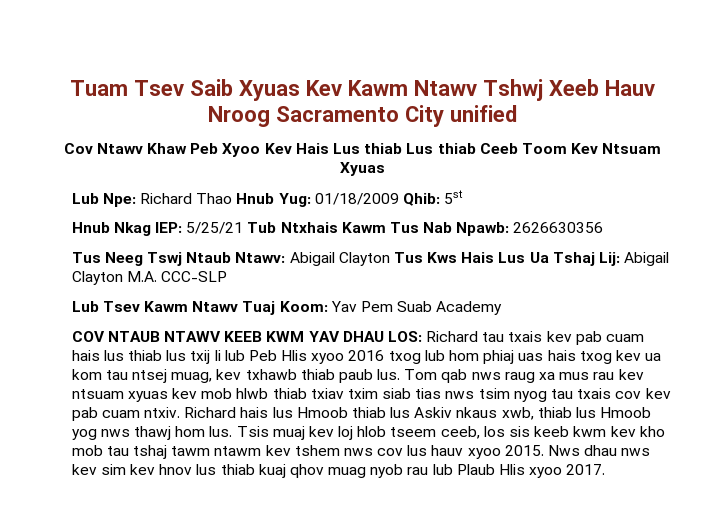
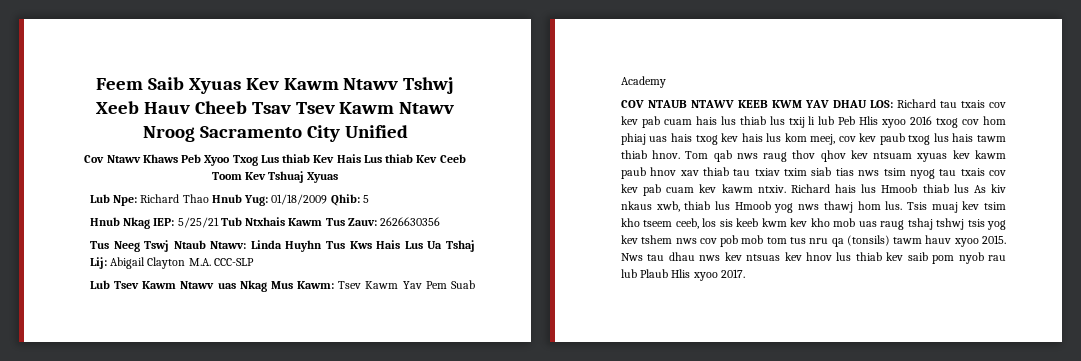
- Tuam Tsev Saib Xyuas Kev Kawm Ntawv Tshwj Xeeb Hauv Nroog Sacramento City unified
+ Feem Saib Xyuas Kev Kawm Ntawv Tshwj Xeeb Hauv Cheeb Tsav Tsev Kawm Ntawv Nroog Sacramento City Unified
- Cov Ntawv Khaw Peb Xyoo Kev Hais Lus thiab Lus thiab Ceeb Toom Kev Ntsuam Xyuas
+ Cov Ntawv Khaws Peb Xyoo Txog Lus thiab Kev Hais Lus thiab Kev Ceeb Toom Kev Tshuaj Xyuas
- Lub Npe: Richard Thao Hnub Yug: 01/18/2009 Qhib: 5st
+ Lub Npe: Richard Thao Hnub Yug: 01/18/2009 Qhib: 5
- Hnub Nkag IEP: 5/25/21 Tub Ntxhais Kawm Tus Nab Npawb: 2626630356
+ Hnub Nkag IEP: 5/25/21 Tub Ntxhais Kawm Tus Zauv: 2626630356
- Tus Neeg Tswj Ntaub Ntawv: Abigail Clayton Tus Kws Hais Lus Ua Tshaj Lij: Abigail Clayton M.A. CCC-SLP
+ Tus Neeg Tswj Ntaub Ntawv: Linda Huyhn Tus Kws Hais Lus Ua Tshaj Lij: Abigail Clayton M.A. CCC-SLP
- Lub Tsev Kawm Ntawv Tuaj Koom: Yav Pem Suab Academy
+ Lub Tsev Kawm Ntawv uas Nkag Mus Kawm: Tsev Kawm Yav Pem Suab Academy
- COV NTAUB NTAWV KEEB KWM YAV DHAU LOS: Richard tau txais kev pab cuam hais lus thiab lus txij li lub Peb Hlis xyoo 2016 txog lub hom phiaj uas hais txog kev ua kom tau ntsej muag, kev txhawb thiab paub lus.
+ COV NTAUB NTAWV KEEB KWM YAV DHAU LOS: Richard tau txais cov kev pab cuam hais lus thiab lus txij li lub Peb Hlis xyoo 2016 txog cov hom phiaj uas hais txog kev hais lus kom meej, cov kev paub txog lus hais tawm thiab hnov.
- Tom qab nws raug xa mus rau kev ntsuam xyuas kev mob hlwb thiab txiav txim siab tias nws tsim nyog tau txais cov kev pab cuam ntxiv.
+ Tom qab nws raug thov qhov kev ntsuam xyuas kev kawm paub hnov xav thiab tau txiav txim siab tias nws tsim nyog tau txais cov kev pab cuam kev kawm ntxiv.
- Richard hais lus Hmoob thiab lus Askiv nkaus xwb, thiab lus Hmoob yog nws thawj hom lus.
+ Richard hais lus Hmoob thiab lus As kiv nkaus xwb, thiab lus Hmoob yog nws thawj hom lus.
- Tsis muaj kev loj hlob tseem ceeb, los sis keeb kwm kev kho mob tau tshaj tawm ntawm kev tshem nws cov lus hauv xyoo 2015.
+ Tsis muaj kev tsim kho tseem ceeb, los sis keeb kwm kev kho mob uas raug tshaj tshwj tsis yog kev tshem nws cov pob mob tom tus nru qa (tonsils) tawm hauv xyoo 2015.
- Nws dhau nws kev sim kev hnov lus thiab kuaj qhov muag nyob rau lub Plaub Hlis xyoo 2017.
+ Nws tau dhau nws kev ntsuas kev hnov lus thiab kev saib pom nyob rau lub Plaub Hlis xyoo 2017.

